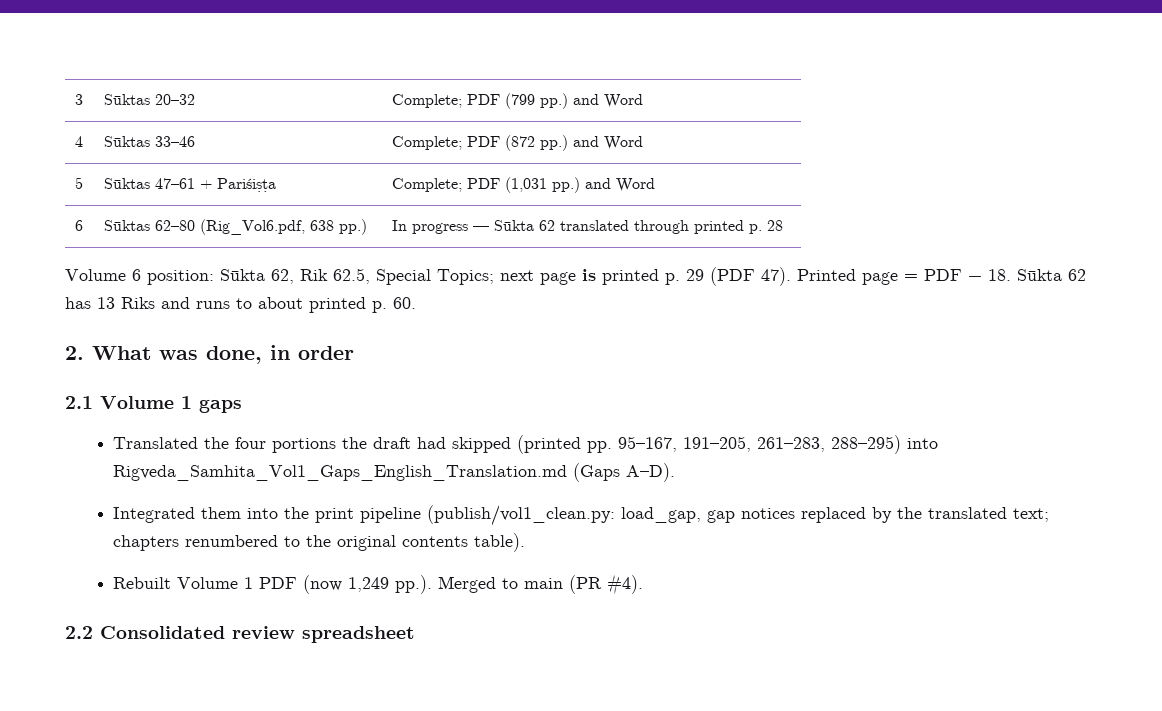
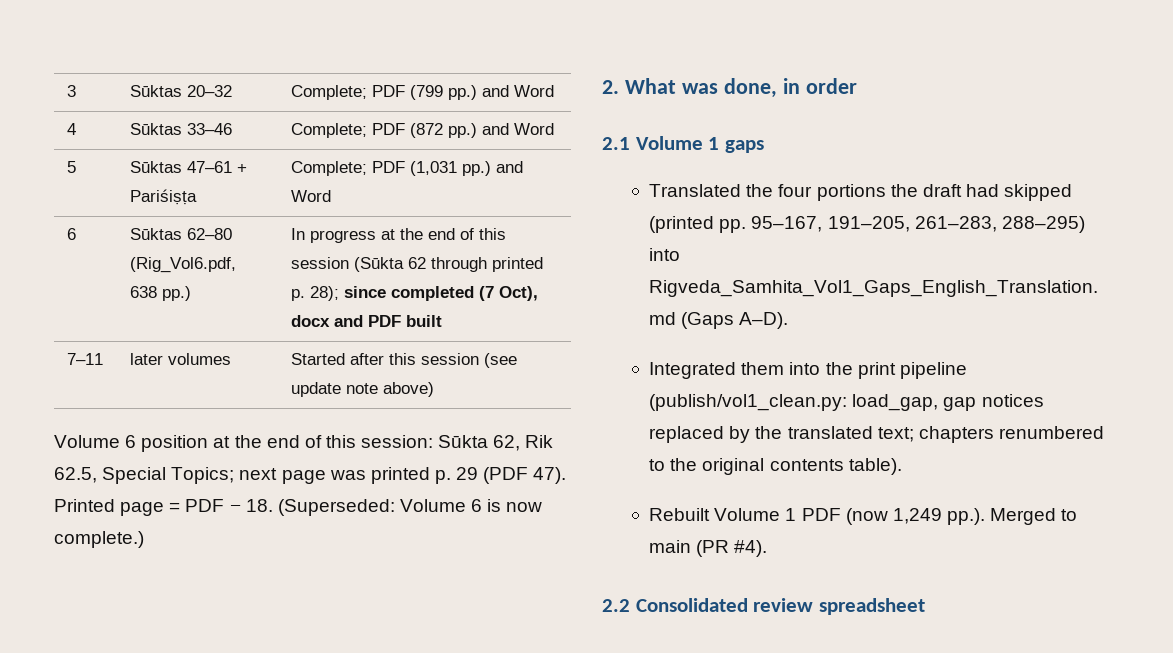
- 6 | Sūktas 62–80 (Rig_Vol6.pdf, 638 pp.) | In progress — Sūkta 62 translated through printed p. 28
- Volume 6 position: Sūkta 62, Rik 62.5, Special Topics; next page is printed p. 29 (PDF 47).
+ 6 | Sūktas 62–80 (Rig_Vol6.pdf, 638 pp.) | In progress at the end of this session (Sūkta 62 through printed p. 28); since completed (7 Oct), docx and PDF built
+ 7–11 | later volumes | Started after this session (see update note above)
+ Volume 6 position at the end of this session: Sūkta 62, Rik 62.5, Special Topics; next page was printed p. 29 (PDF 47).
- Printed page = PDF − 18. Sūkta 62 has 13 Riks and runs to about printed p. 60.
+ Printed page = PDF − 18. (Superseded: Volume 6 is now complete.)

